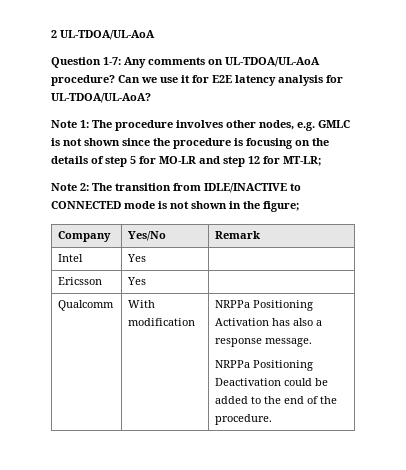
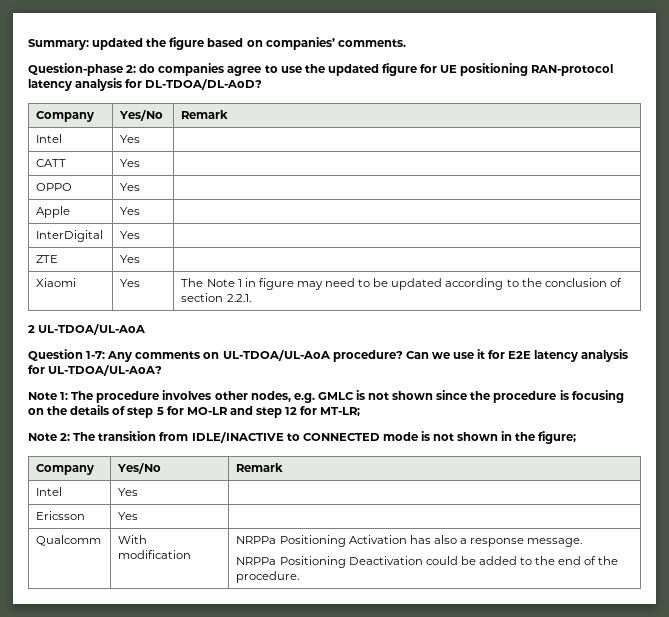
+ Summary: updated the figure based on companies’ comments.
+ Question-phase 2: do companies agree to use the updated figure for UE positioning RAN-protocol latency analysis for DL-TDOA/DL-AoD?
+ Company | Yes/No | Remark
+ Intel | Yes |
+ CATT | Yes |
+ OPPO | Yes |
+ Apple | Yes |
+ InterDigital | Yes |
+ ZTE | Yes |
+ Xiaomi | Yes | The Note 1 in figure may need to be updated according to the conclusion of section 2.2.1.

